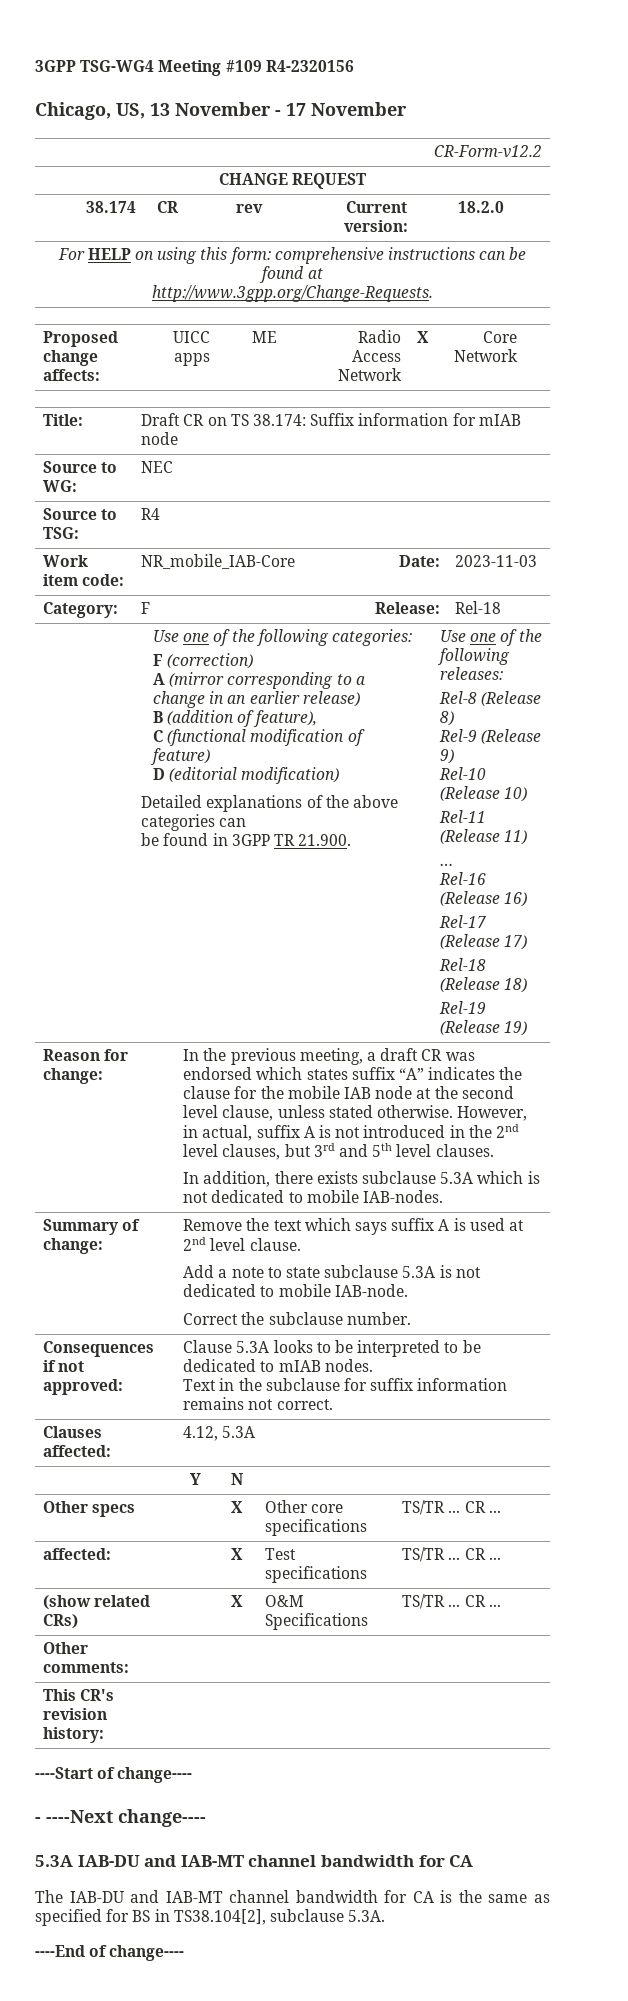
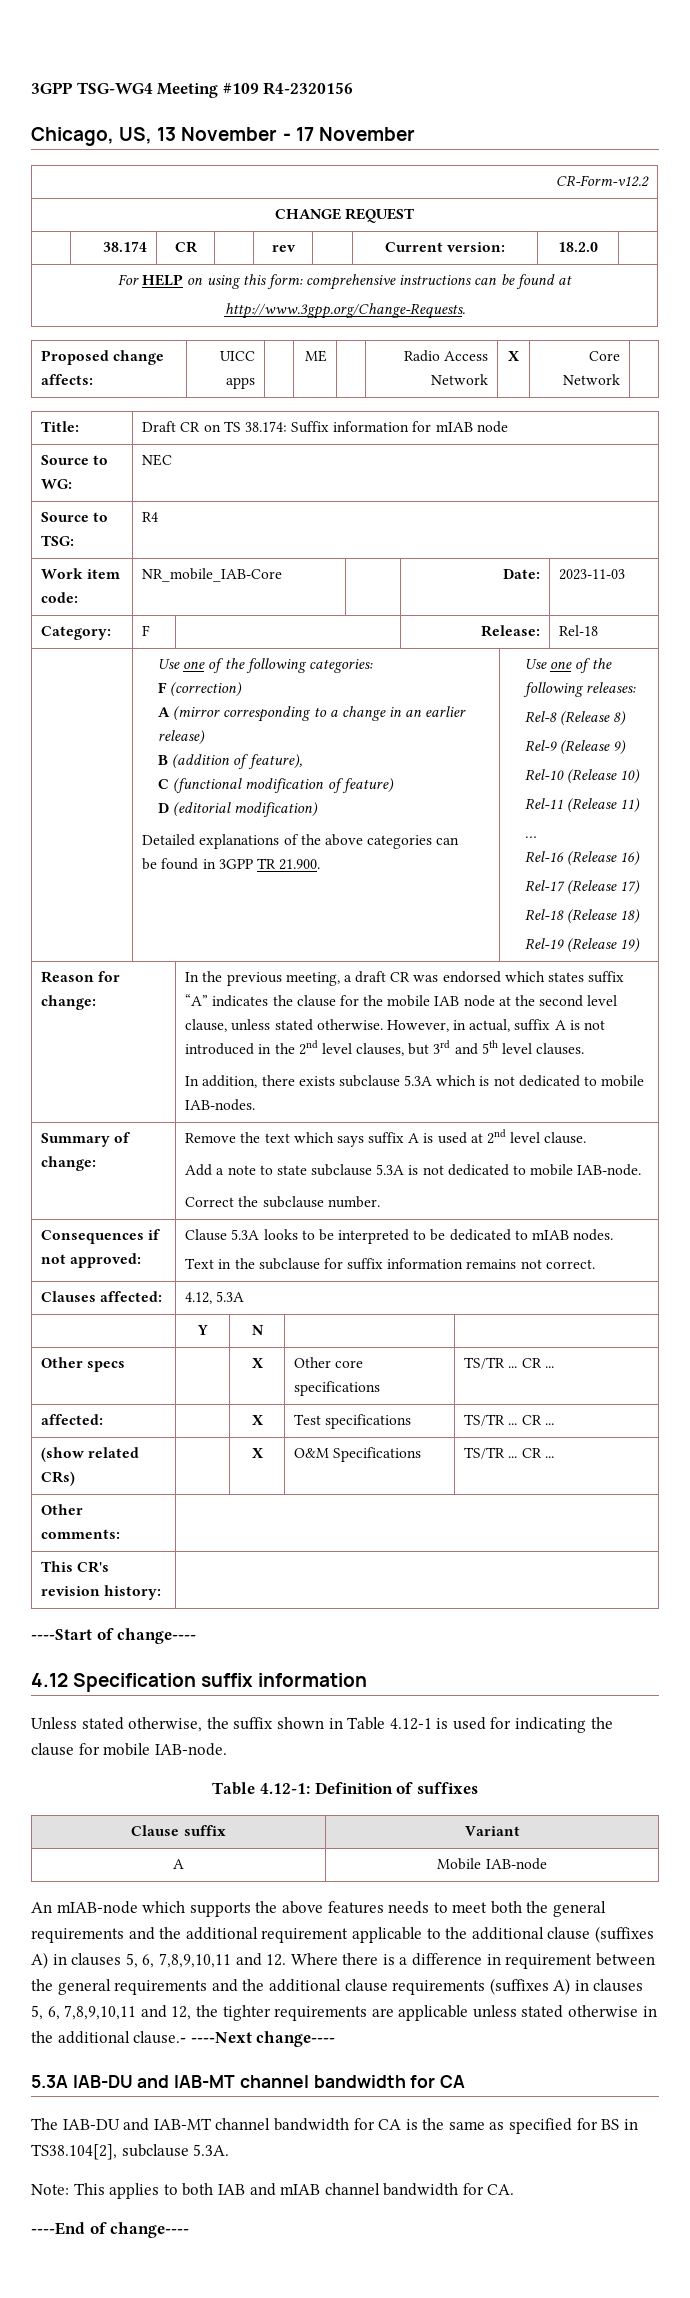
- - ----Next change----
+ 4.12 Specification suffix information
+ Unless stated otherwise, the suffix shown in Table 4.12-1 is used for indicating the clause for mobile IAB-node.
+ Table 4.12-1: Definition of suffixes
+ Clause suffix | Variant
+ A | Mobile IAB-node
+ An mIAB-node which supports the above features needs to meet both the general requirements and the additional requirement applicable to the additional clause (suffixes A) in clauses 5, 6, 7,8,9,10,11 and 12. Where there is a difference in requirement between the general requirements and the additional clause requirements (suffixes A) in clauses 5, 6, 7,8,9,10,11 and 12, the tighter requirements are applicable unless stated otherwise in the additional clause.- ----Next change----
+ Note: This applies to both IAB and mIAB channel bandwidth for CA.

